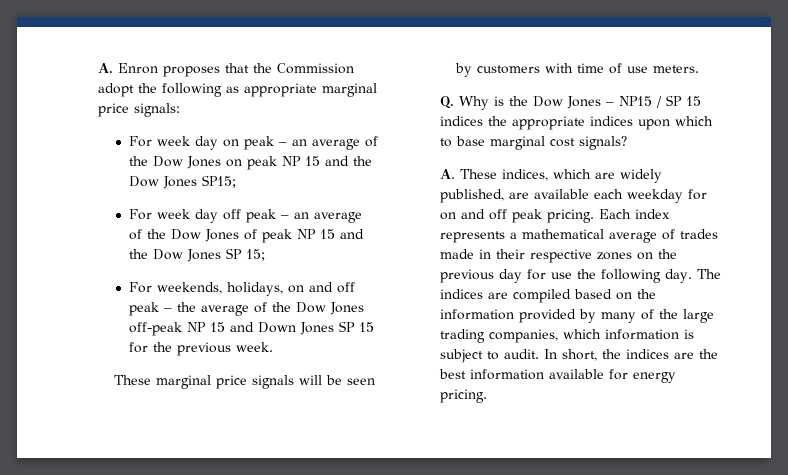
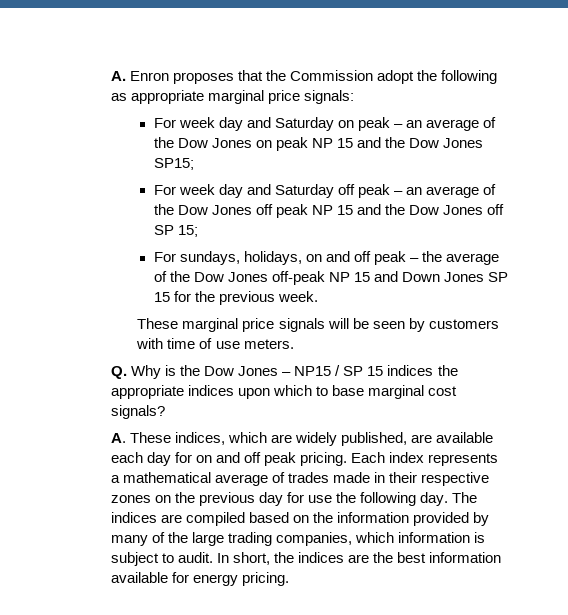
- For week day on peak – an average of the Dow Jones on peak NP 15 and the Dow Jones SP15;
+ For week day and Saturday on peak – an average of the Dow Jones on peak NP 15 and the Dow Jones SP15;
- For week day off peak – an average of the Dow Jones of peak NP 15 and the Dow Jones SP 15;
+ For week day and Saturday off peak – an average of the Dow Jones off peak NP 15 and the Dow Jones off SP 15;
- For weekends, holidays, on and off peak – the average of the Dow Jones off-peak NP 15 and Down Jones SP 15 for the previous week.
+ For sundays, holidays, on and off peak – the average of the Dow Jones off-peak NP 15 and Down Jones SP 15 for the previous week.
- A. These indices, which are widely published, are available each weekday for on and off peak pricing.
+ A. These indices, which are widely published, are available each day for on and off peak pricing.

